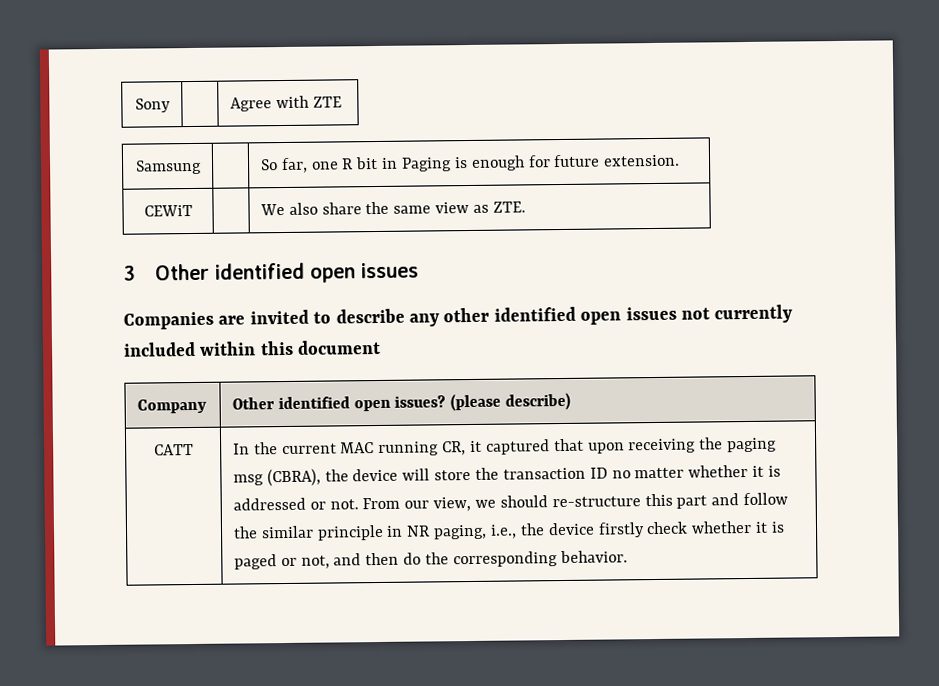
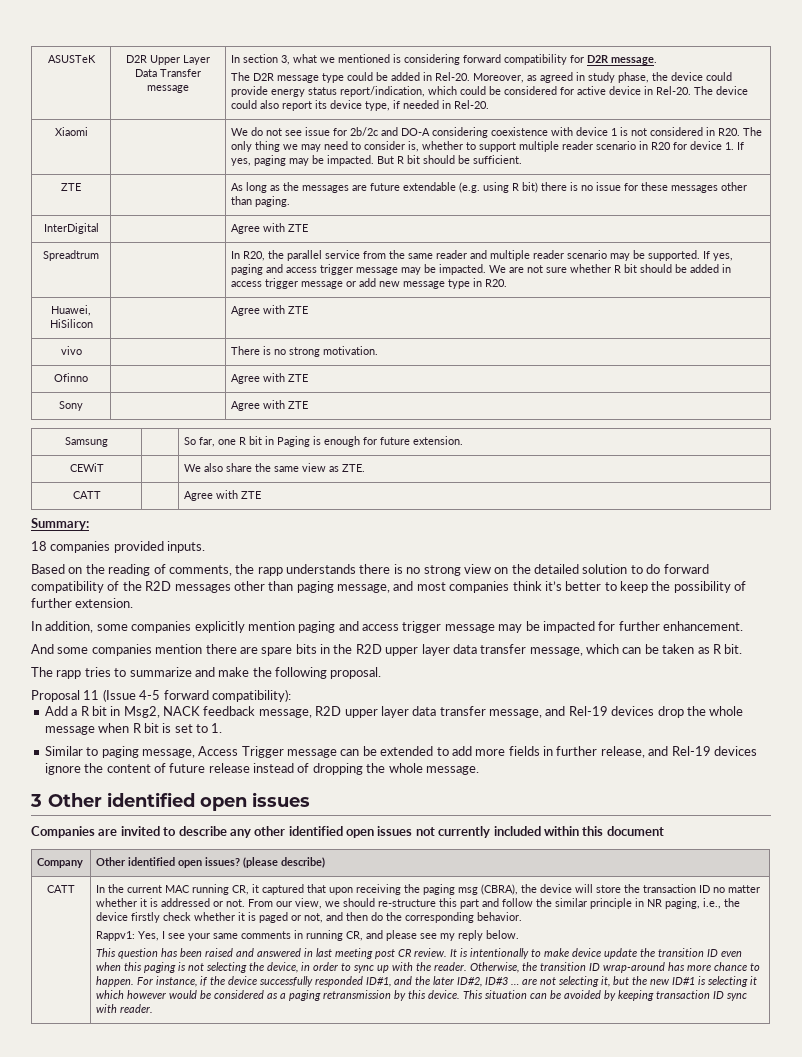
+ ASUSTeK | D2R Upper Layer Data Transfer message | In section 3, what we mentioned is considering forward compatibility for D2R message.
+ The D2R message type could be added in Rel-20. Moreover, as agreed in study phase, the device could provide energy status report/indication, which could be considered for active device in Rel-20. The device could also report its device type, if needed in Rel-20.
+ Xiaomi | | We do not see issue for 2b/2c and DO-A considering coexistence with device 1 is not considered in R20. The only thing we may need to consider is, whether to support multiple reader scenario in R20 for device 1. If yes, paging may be impacted. But R bit should be sufficient.
+ ZTE | | As long as the messages are future extendable (e.g. using R bit) there is no issue for these messages other than paging.
+ InterDigital | | Agree with ZTE
+ Spreadtrum | | In R20, the parallel service from the same reader and multiple reader scenario may be supported. If yes, paging and access trigger message may be impacted. We are not sure whether R bit should be added in access trigger message or add new message type in R20.
+ Huawei, HiSilicon | | Agree with ZTE
+ vivo | | There is no strong motivation.
+ Ofinno | | Agree with ZTE
+ CATT | | Agree with ZTE
+ Summary:
+ 18 companies provided inputs.
+ Based on the reading of comments, the rapp understands there is no strong view on the detailed solution to do forward compatibility of the R2D messages other than paging message, and most companies think it’s better to keep the possibility of further extension.
+ In addition, some companies explicitly mention paging and access trigger message may be impacted for further enhancement.
+ And some companies mention there are spare bits in the R2D upper layer data transfer message, which can be taken as R bit.
+ The rapp tries to summarize and make the following proposal.
+ Proposal 11 (Issue 4-5 forward compatibility):
+ Add a R bit in Msg2, NACK feedback message, R2D upper layer data transfer message, and Rel-19 devices drop the whole message when R bit is set to 1.
+ Similar to paging message, Access Trigger message can be extended to add more fields in further release, and Rel-19 devices ignore the content of future release instead of dropping the whole message.
+ Rappv1: Yes, I see your same comments in running CR, and please see my reply below.
+ This question has been raised and answered in last meeting post CR review. It is intentionally to make device update the transition ID even when this paging is not selecting the device, in order to sync up with the reader. Otherwise, the transition ID wrap-around has more chance to happen. For instance, if the device successfully responded ID#1, and the later ID#2, ID#3 … are not selecting it, but the new ID#1 is selecting it which however would be considered as a paging retransmission by this device. This situation can be avoided by keeping transaction ID sync with reader.

